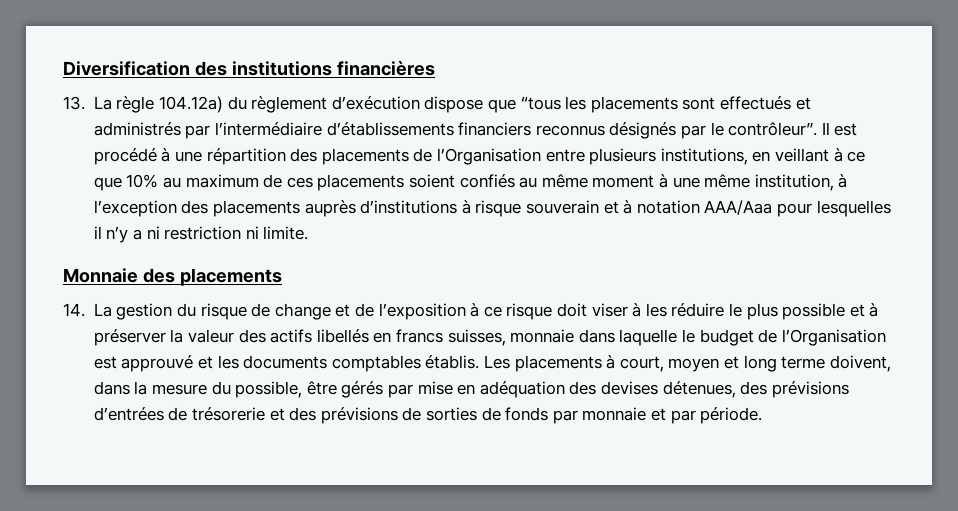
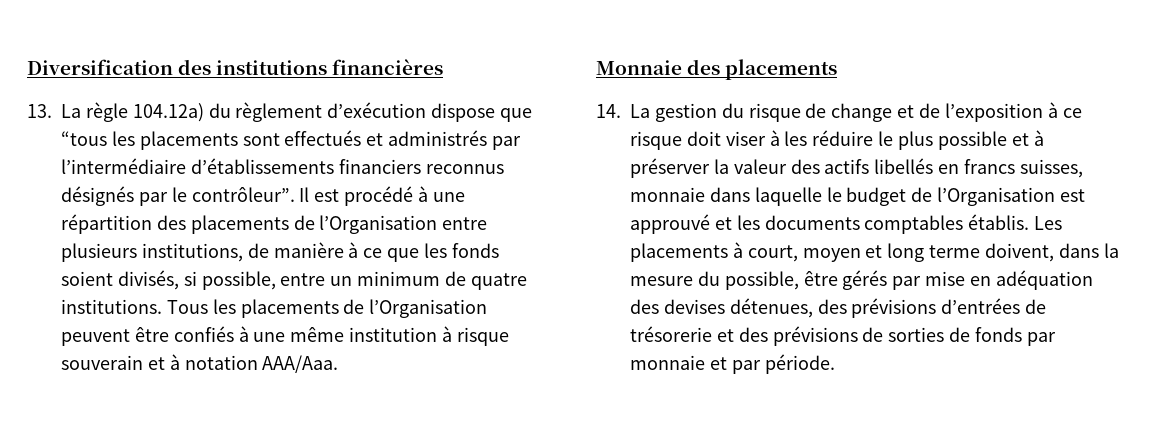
- Il est procédé à une répartition des placements de l’Organisation entre plusieurs institutions, en veillant à ce que 10% au maximum de ces placements soient confiés au même moment à une même institution, à l’exception des placements auprès d’institutions à risque souverain et à notation AAA/Aaa pour lesquelles il n’y a ni restriction ni limite.
+ Il est procédé à une répartition des placements de l’Organisation entre plusieurs institutions, de manière à ce que les fonds soient divisés, si possible, entre un minimum de quatre institutions. Tous les placements de l’Organisation peuvent être confiés à une même institution à risque souverain et à notation AAA/Aaa.

